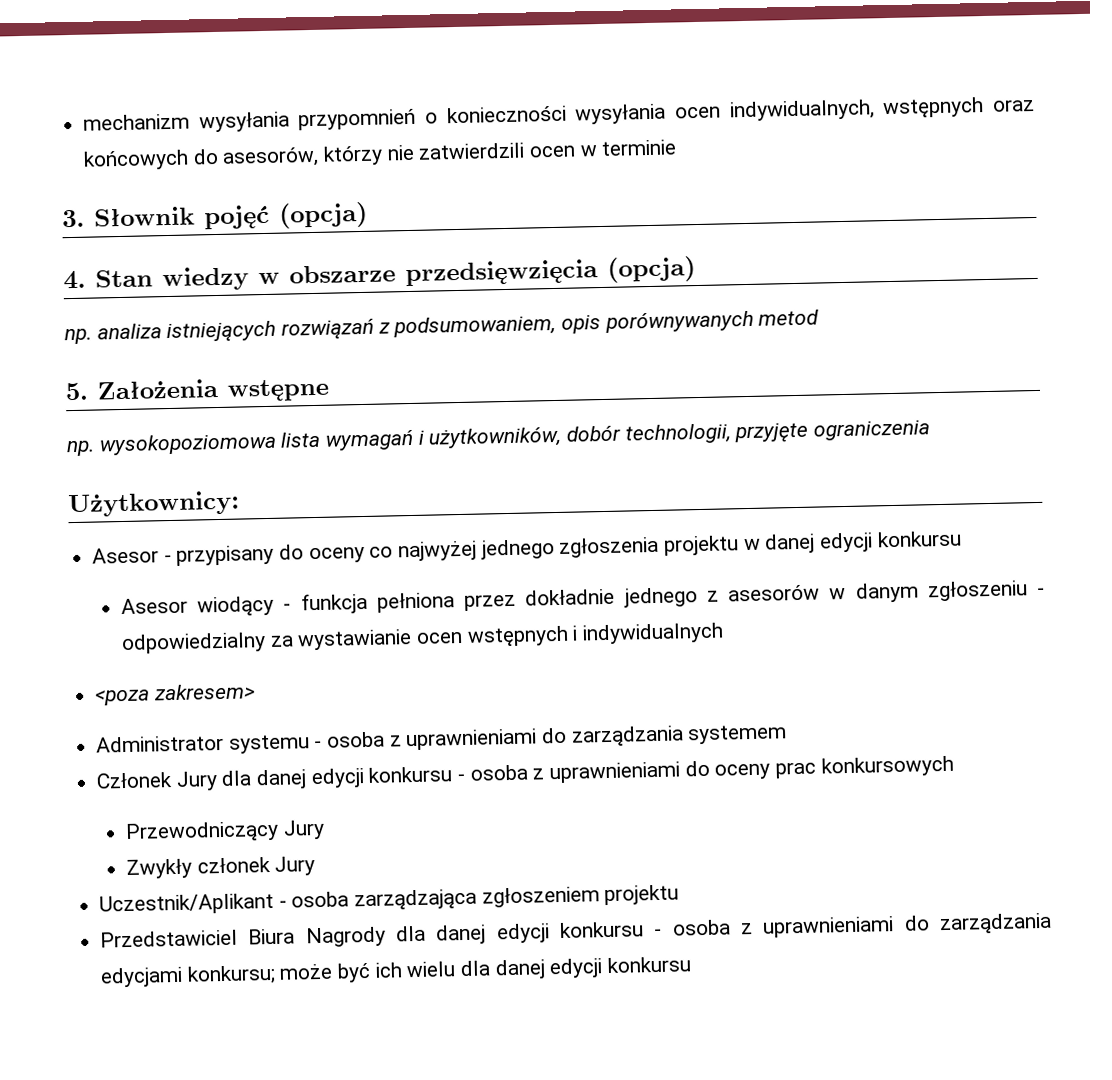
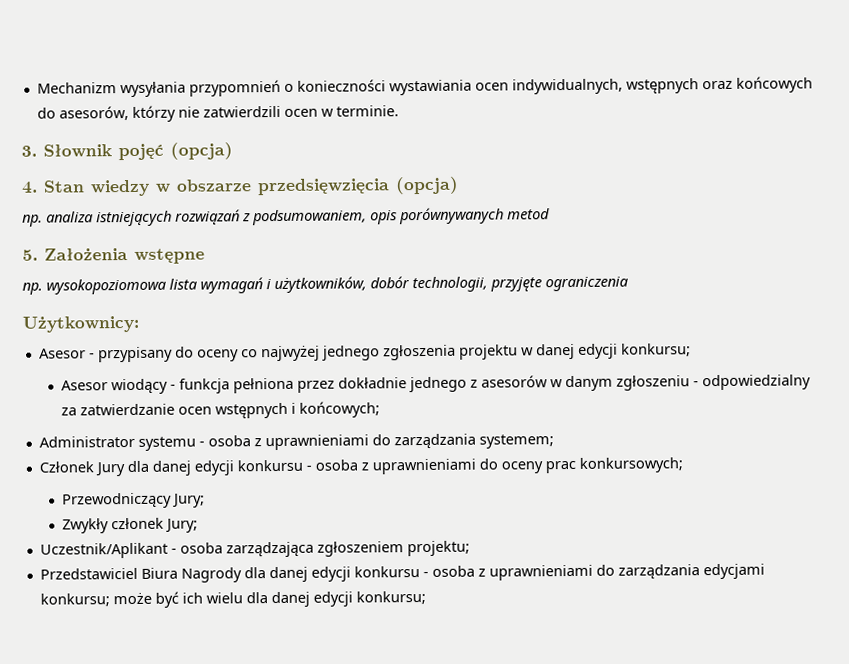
- mechanizm wysyłania przypomnień o konieczności wysyłania ocen indywidualnych, wstępnych oraz końcowych do asesorów, którzy nie zatwierdzili ocen w terminie
+ Mechanizm wysyłania przypomnień o konieczności wystawiania ocen indywidualnych, wstępnych oraz końcowych do asesorów, którzy nie zatwierdzili ocen w terminie.
- Asesor - przypisany do oceny co najwyżej jednego zgłoszenia projektu w danej edycji konkursu
+ Asesor - przypisany do oceny co najwyżej jednego zgłoszenia projektu w danej edycji konkursu;
- Asesor wiodący - funkcja pełniona przez dokładnie jednego z asesorów w danym zgłoszeniu - odpowiedzialny za wystawianie ocen wstępnych i indywidualnych
- <poza zakresem>
+ Asesor wiodący - funkcja pełniona przez dokładnie jednego z asesorów w danym zgłoszeniu - odpowiedzialny za zatwierdzanie ocen wstępnych i końcowych;
- Administrator systemu - osoba z uprawnieniami do zarządzania systemem
+ Administrator systemu - osoba z uprawnieniami do zarządzania systemem;
- Członek Jury dla danej edycji konkursu - osoba z uprawnieniami do oceny prac konkursowych
+ Członek Jury dla danej edycji konkursu - osoba z uprawnieniami do oceny prac konkursowych;
- Przewodniczący Jury
+ Przewodniczący Jury;
- Zwykły członek Jury
+ Zwykły członek Jury;
- Uczestnik/Aplikant - osoba zarządzająca zgłoszeniem projektu
+ Uczestnik/Aplikant - osoba zarządzająca zgłoszeniem projektu;
- Przedstawiciel Biura Nagrody dla danej edycji konkursu - osoba z uprawnieniami do zarządzania edycjami konkursu; może być ich wielu dla danej edycji konkursu
+ Przedstawiciel Biura Nagrody dla danej edycji konkursu - osoba z uprawnieniami do zarządzania edycjami konkursu; może być ich wielu dla danej edycji konkursu;

